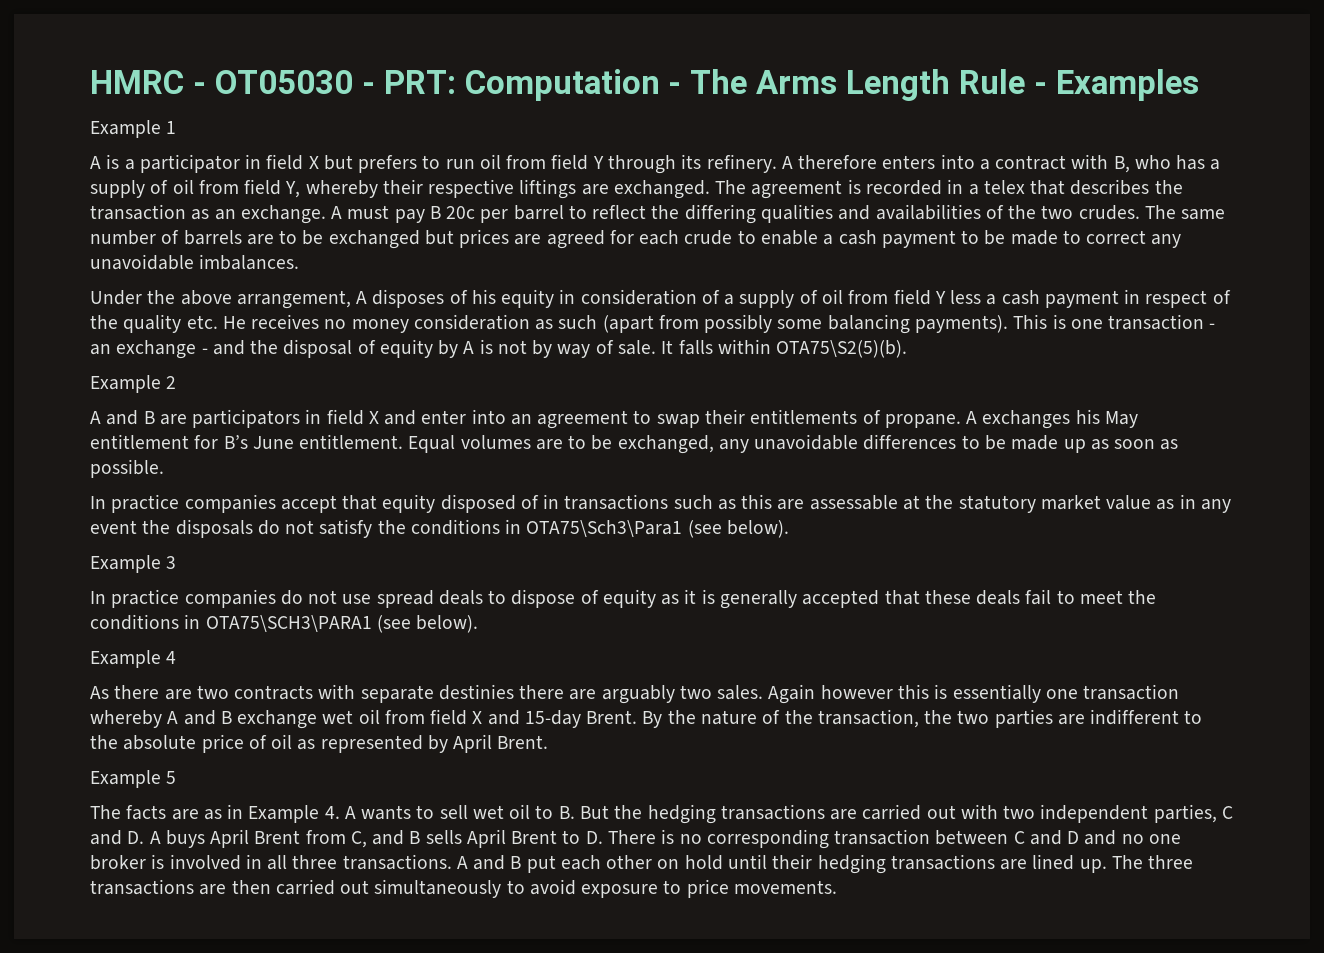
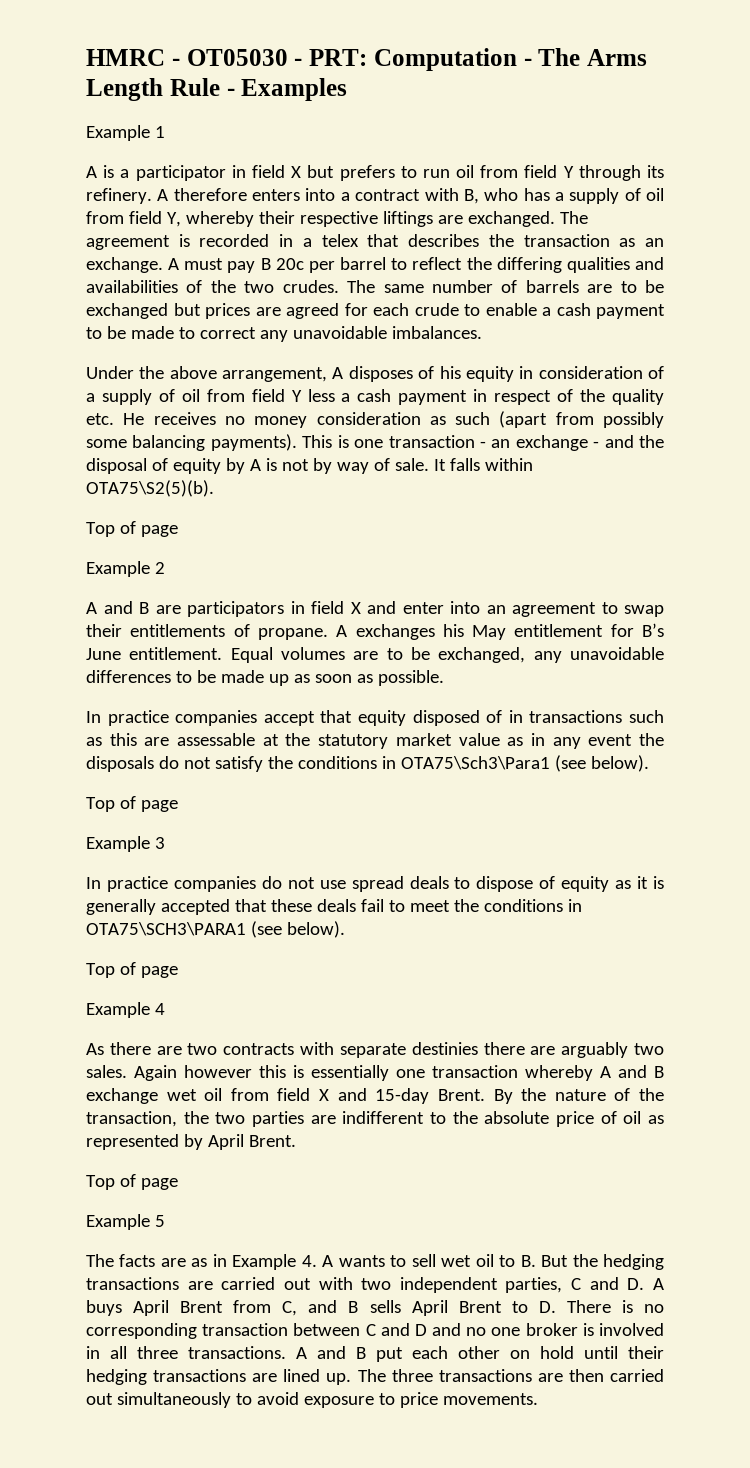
  It falls within OTA75\S2(5)(b).
+ Top of page
  In practice companies accept that equity disposed of in transactions such as this are assessable at the statutory market value as in any event the disposals do not satisfy the conditions in OTA75\Sch3\Para1 (see below).
+ Top of page
  In practice companies do not use spread deals to dispose of equity as it is generally accepted that these deals fail to meet the conditions in OTA75\SCH3\PARA1 (see below).
+ Top of page
  By the nature of the transaction, the two parties are indifferent to the absolute price of oil as represented by April Brent.
+ Top of page

